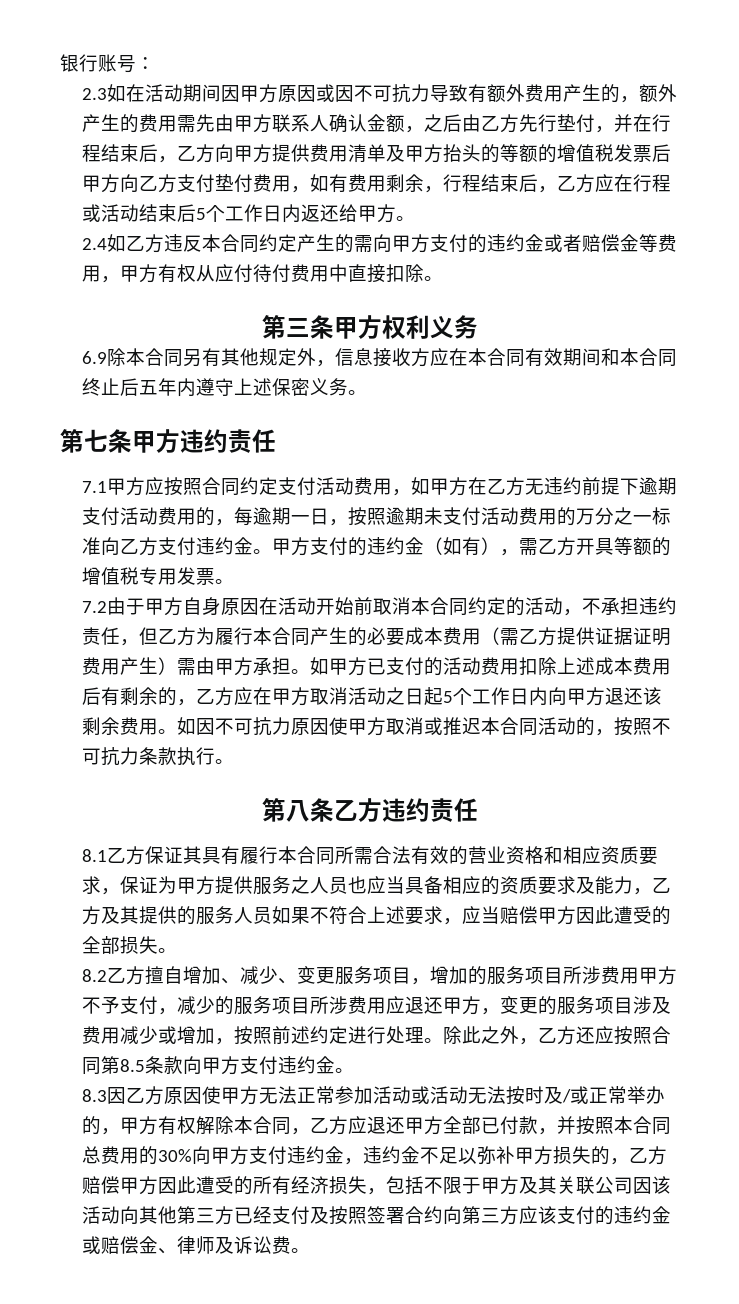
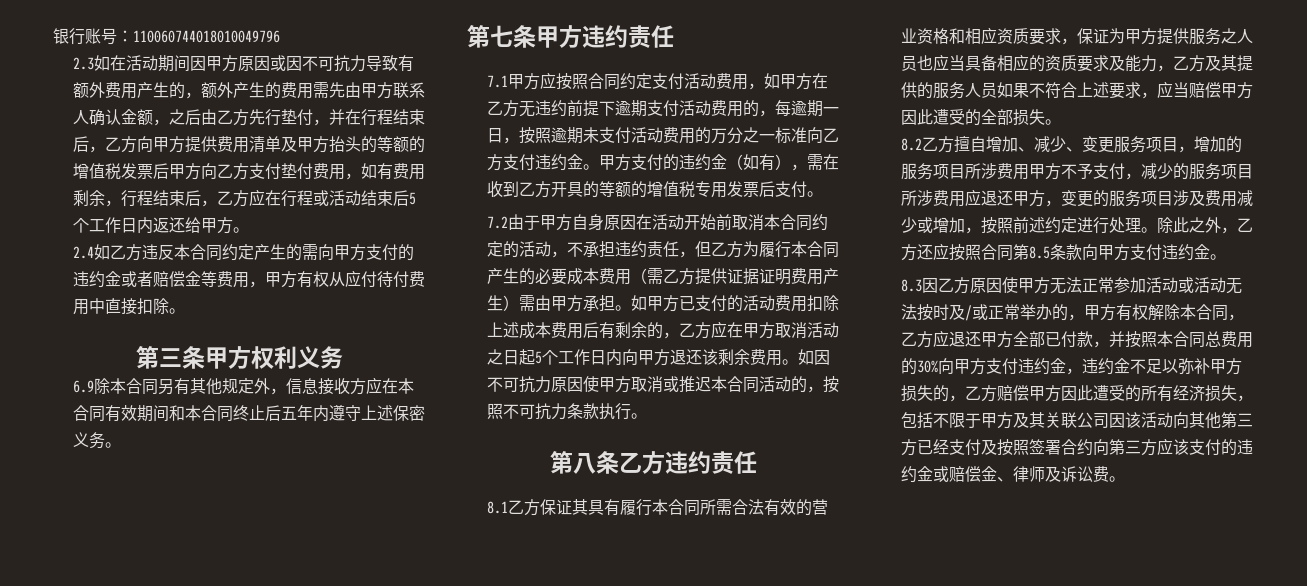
- 银行账号：
+ 银行账号：110060744018010049796
- 甲方支付的违约金（如有），需乙方开具等额的增值税专用发票。
+ 甲方支付的违约金（如有），需在收到乙方开具的等额的增值税专用发票后支付。

